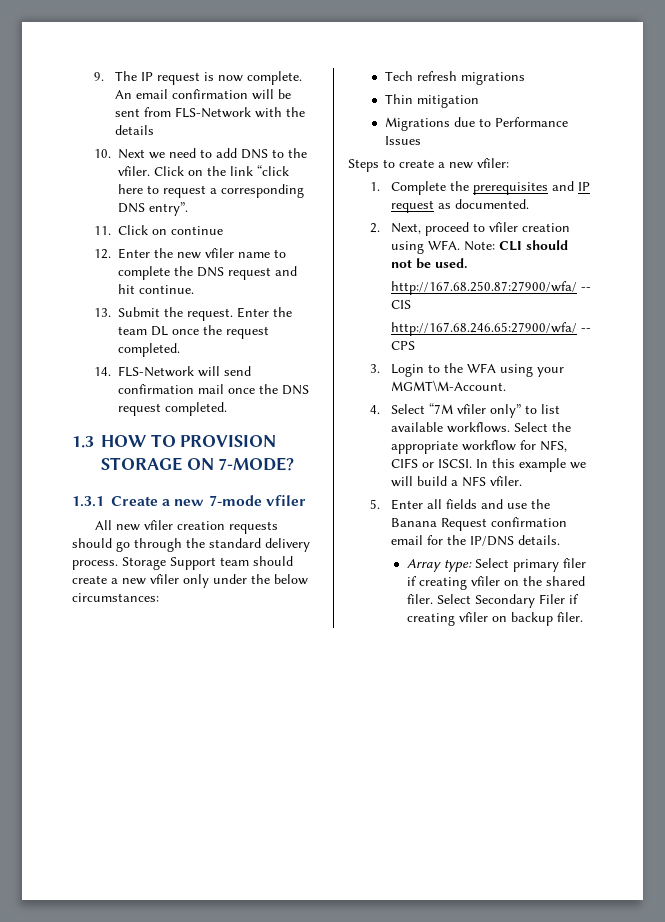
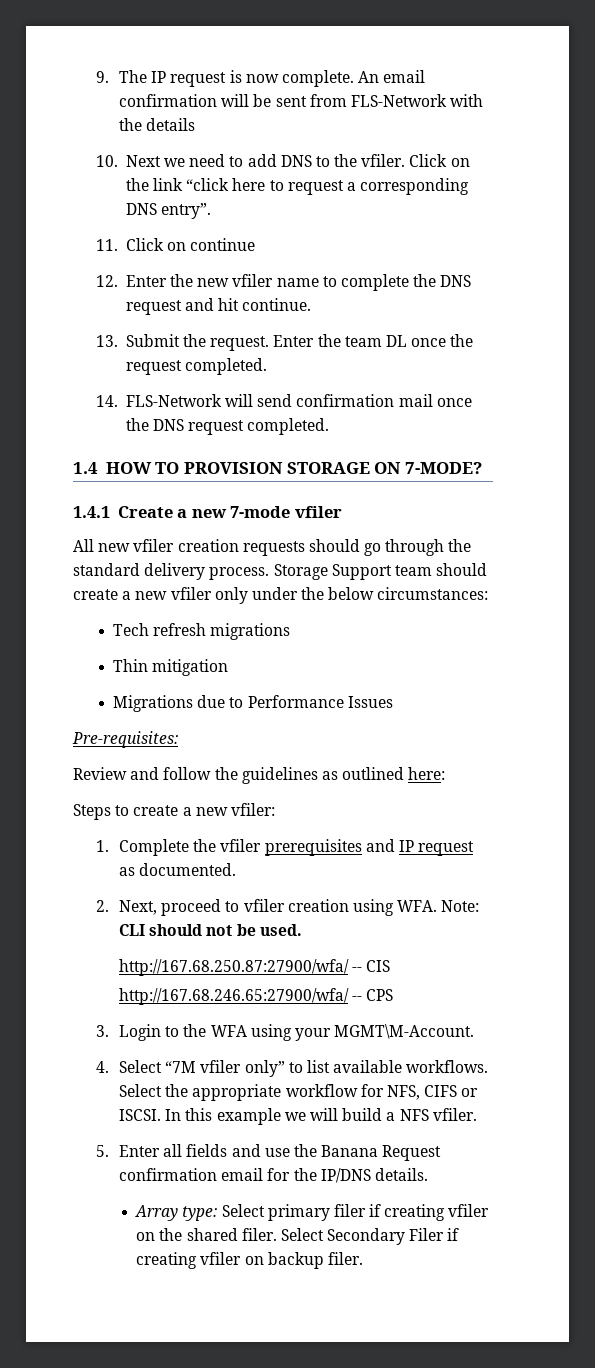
- 1.3 HOW TO PROVISION STORAGE ON 7-MODE?
+ 1.4 HOW TO PROVISION STORAGE ON 7-MODE?
- 1.3.1 Create a new 7-mode vfiler
+ 1.4.1 Create a new 7-mode vfiler
+ Pre-requisites:
+ Review and follow the guidelines as outlined here:
- 1. Complete the prerequisites and IP request as documented.
+ 1. Complete the vfiler prerequisites and IP request as documented.

